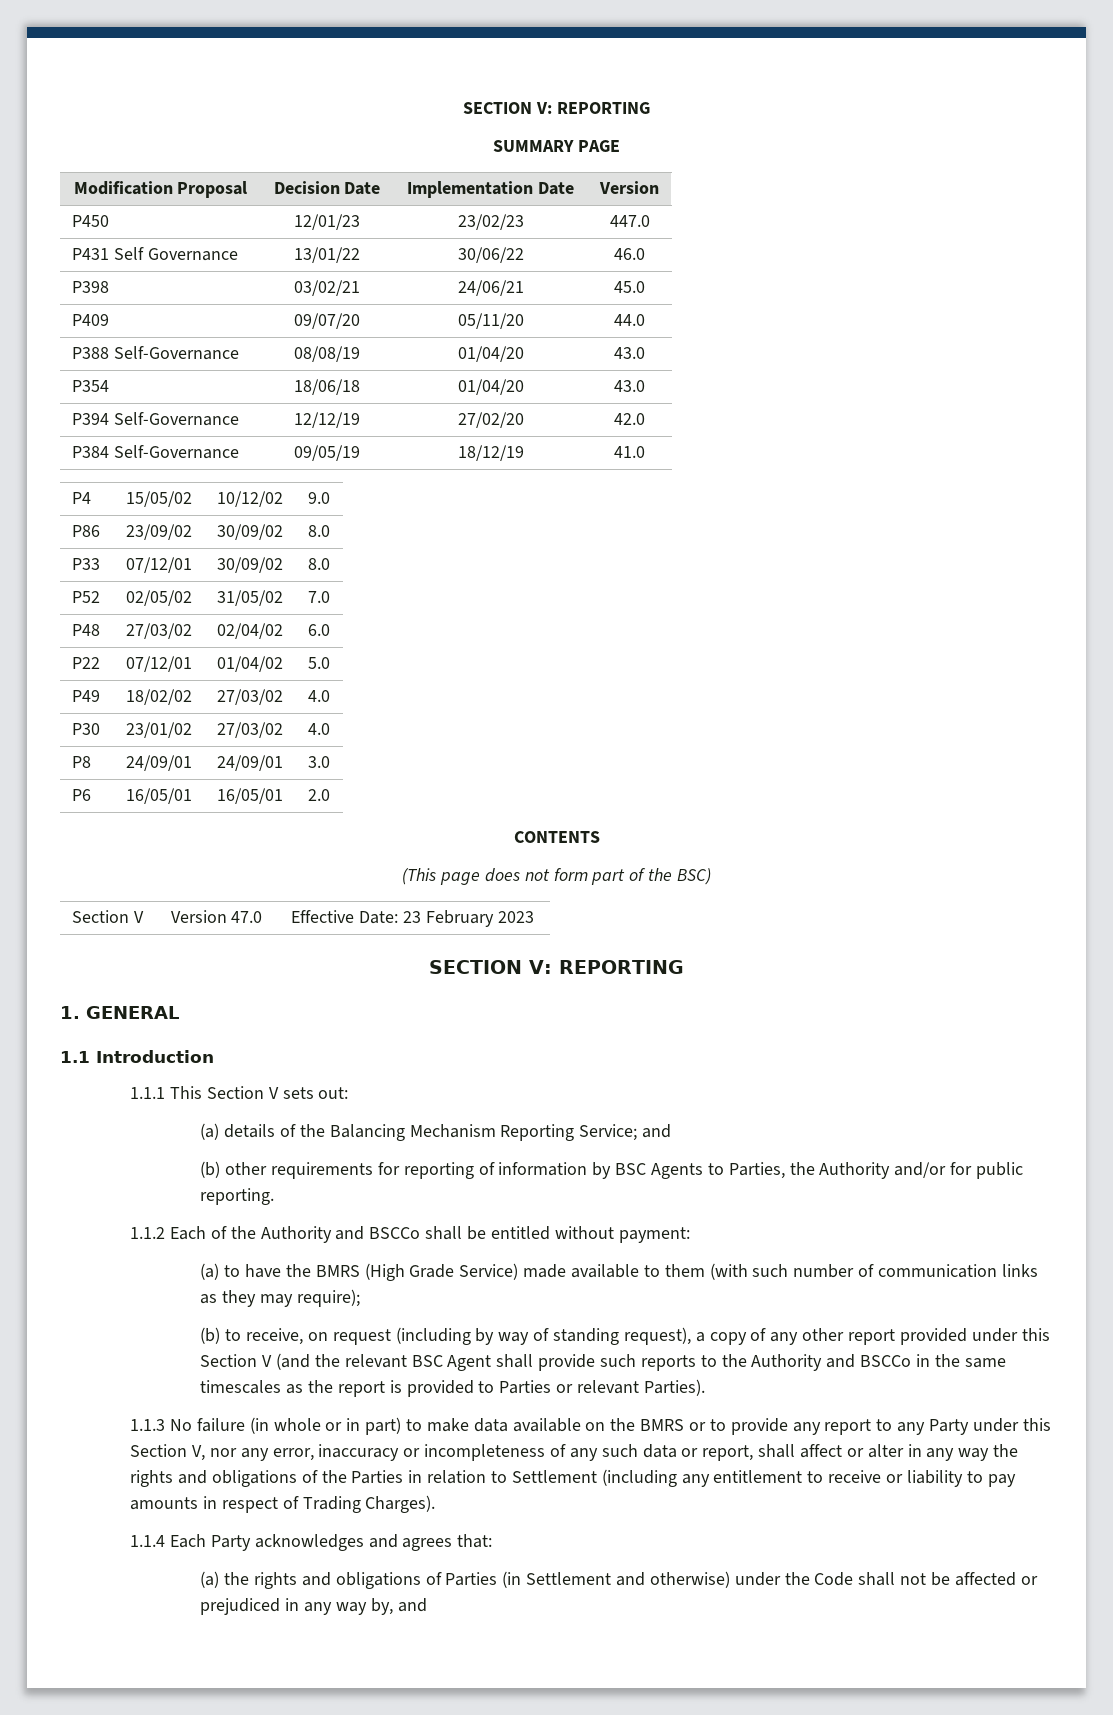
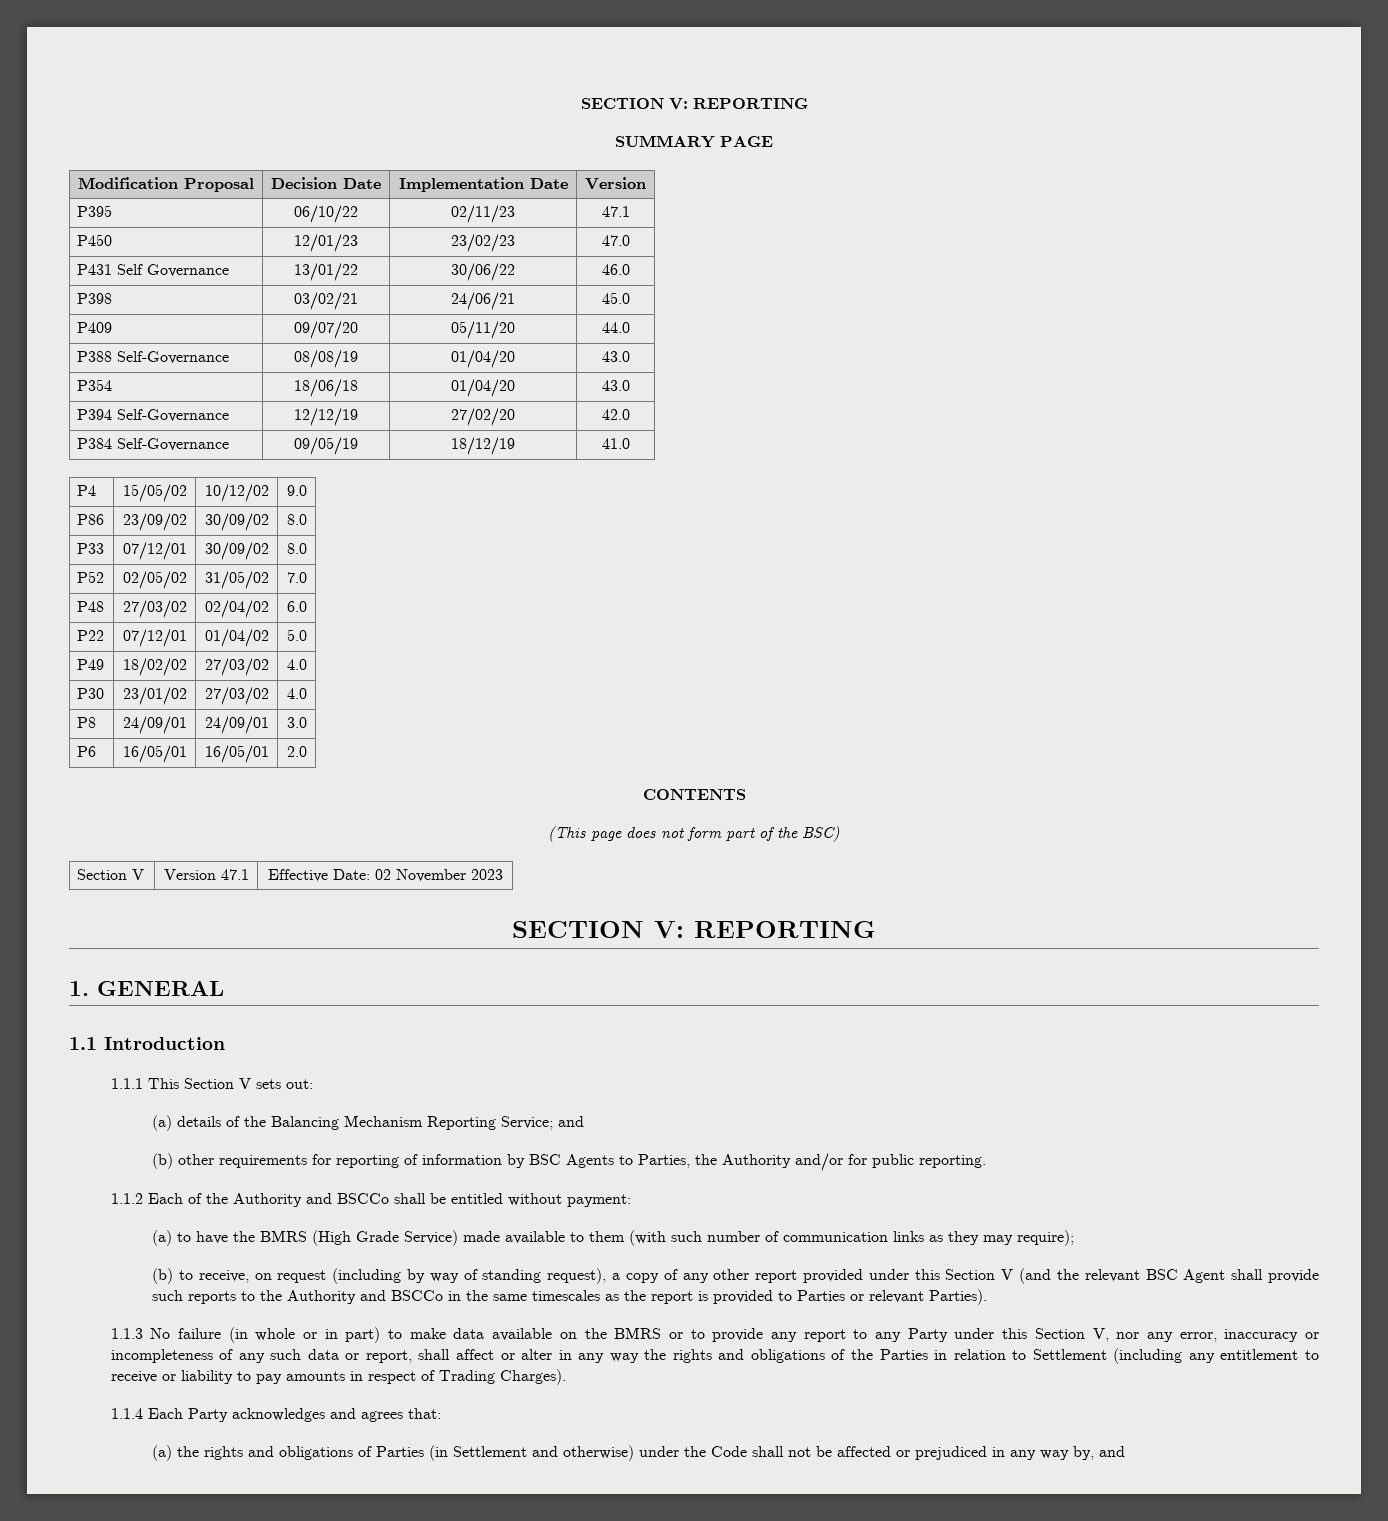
+ P395 | 06/10/22 | 02/11/23 | 47.1
- P450 | 12/01/23 | 23/02/23 | 447.0
+ P450 | 12/01/23 | 23/02/23 | 47.0
- Section V | Version 47.0 | Effective Date: 23 February 2023
+ Section V | Version 47.1 | Effective Date: 02 November 2023

